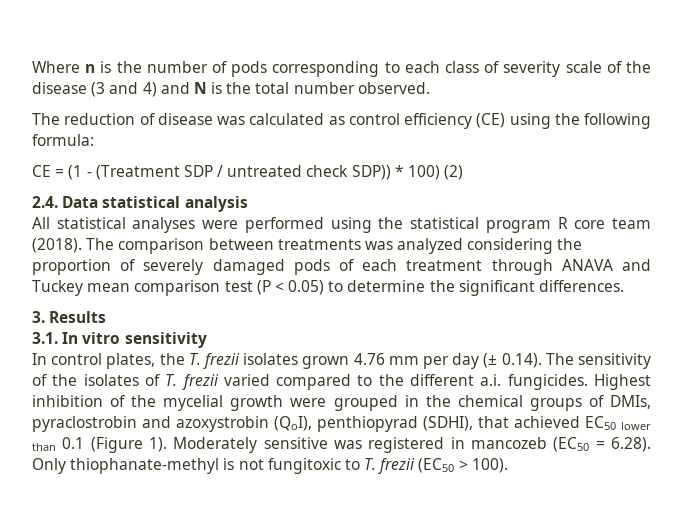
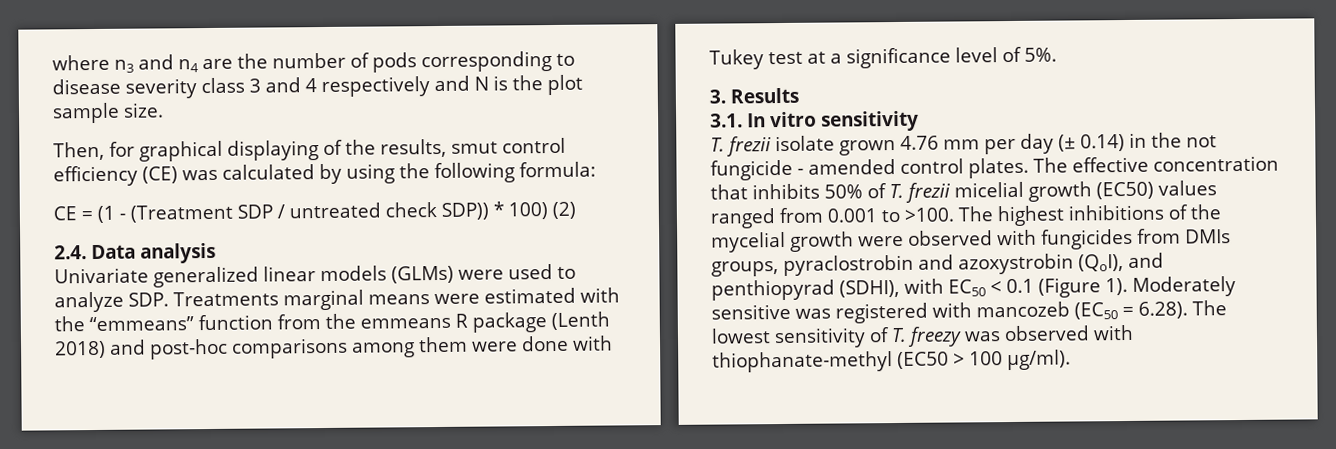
- Where n is the number of pods corresponding to each class of severity scale of the disease (3 and 4) and N is the total number observed.
- The reduction of disease was calculated as control efficiency (CE) using the following formula:
+ where n3 and n4 are the number of pods corresponding to disease severity class 3 and 4 respectively and N is the plot sample size.
+ Then, for graphical displaying of the results, smut control efficiency (CE) was calculated by using the following formula:
- 2.4. Data statistical analysis
+ 2.4. Data analysis
- All statistical analyses were performed using the statistical program R core team (2018). The comparison between treatments was analyzed considering the proportion of severely damaged pods of each treatment through ANAVA and Tuckey mean comparison test (P < 0.05) to determine the significant differences.
+ Univariate generalized linear models (GLMs) were used to analyze SDP. Treatments marginal means were estimated with the “emmeans” function from the emmeans R package (Lenth 2018) and post-hoc comparisons among them were done with Tukey test at a significance level of 5%.
- In control plates, the T. frezii isolates grown 4.76 mm per day (± 0.14). The sensitivity of the isolates of T. frezii varied compared to the different a.i. fungicides. Highest inhibition of the mycelial growth were grouped in the chemical groups of DMIs, pyraclostrobin and azoxystrobin (QoI), penthiopyrad (SDHI), that achieved EC50 lower than 0.1 (Figure 1).
+ T. frezii isolate grown 4.76 mm per day (± 0.14) in the not fungicide - amended control plates. The effective concentration that inhibits 50% of T. frezii micelial growth (EC50) values ranged from 0.001 to >100. The highest inhibitions of the mycelial growth were observed with fungicides from DMIs groups, pyraclostrobin and azoxystrobin (QoI), and penthiopyrad (SDHI), with EC50 < 0.1 (Figure 1).
- Moderately sensitive was registered in mancozeb (EC50 = 6.28). Only thiophanate-methyl is not fungitoxic to T. frezii (EC50 > 100).
+ Moderately sensitive was registered with mancozeb (EC50 = 6.28). The lowest sensitivity of T. freezy was observed with thiophanate-methyl (EC50 > 100 µg/ml).

